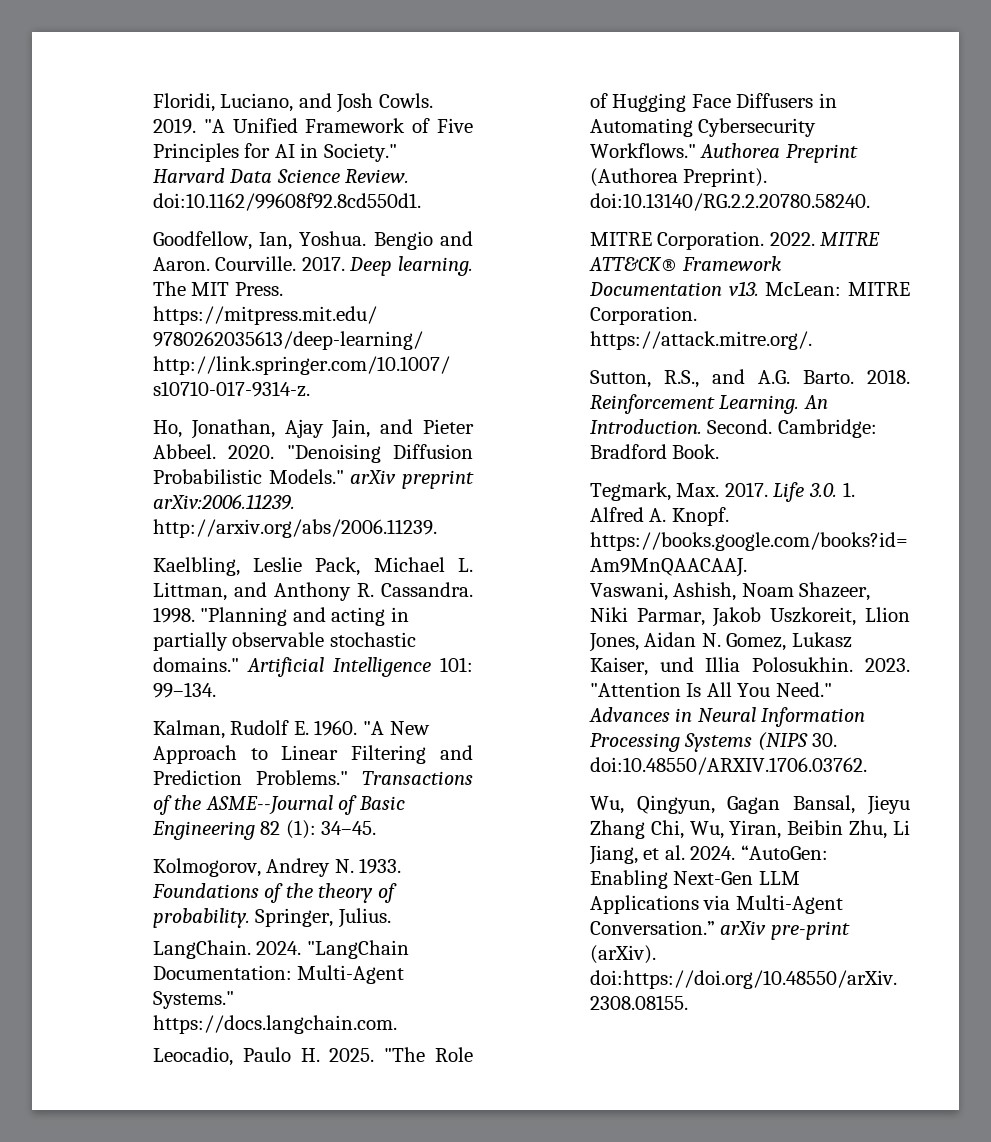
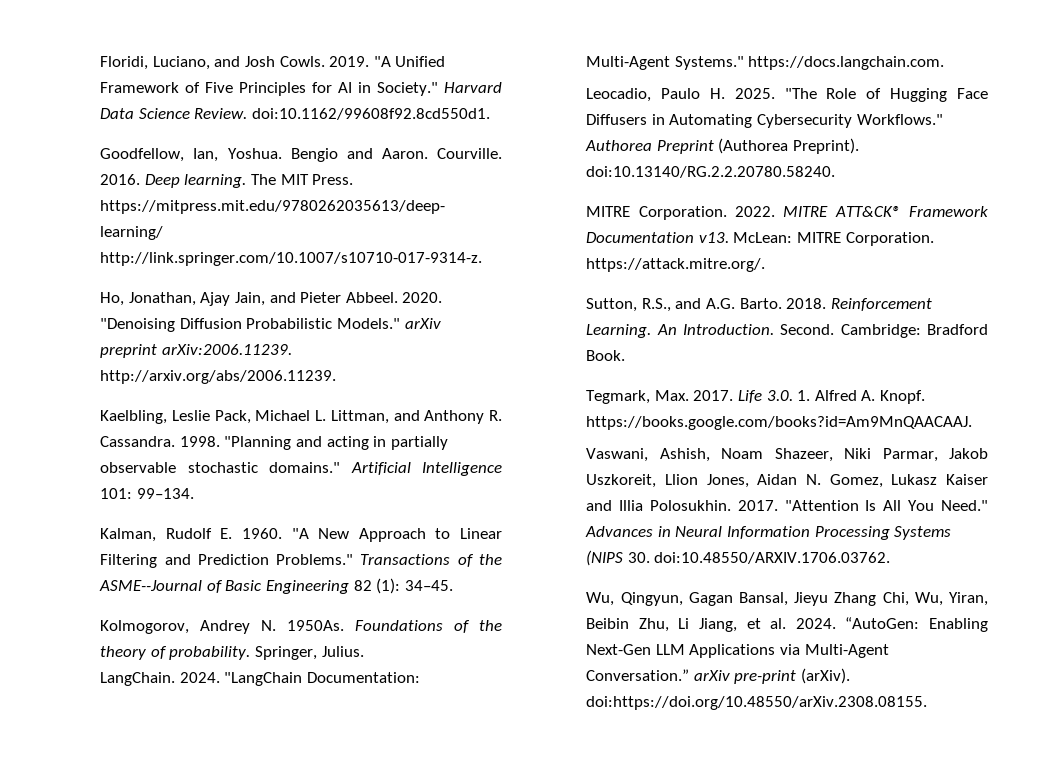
- Courville. 2017.
+ Courville. 2016.
- Kolmogorov, Andrey N. 1933.
+ Kolmogorov, Andrey N. 1950As.
- Vaswani, Ashish, Noam Shazeer, Niki Parmar, Jakob Uszkoreit, Llion Jones, Aidan N. Gomez, Lukasz Kaiser, und Illia Polosukhin. 2023.
+ Vaswani, Ashish, Noam Shazeer, Niki Parmar, Jakob Uszkoreit, Llion Jones, Aidan N. Gomez, Lukasz Kaiser and Illia Polosukhin. 2017.

